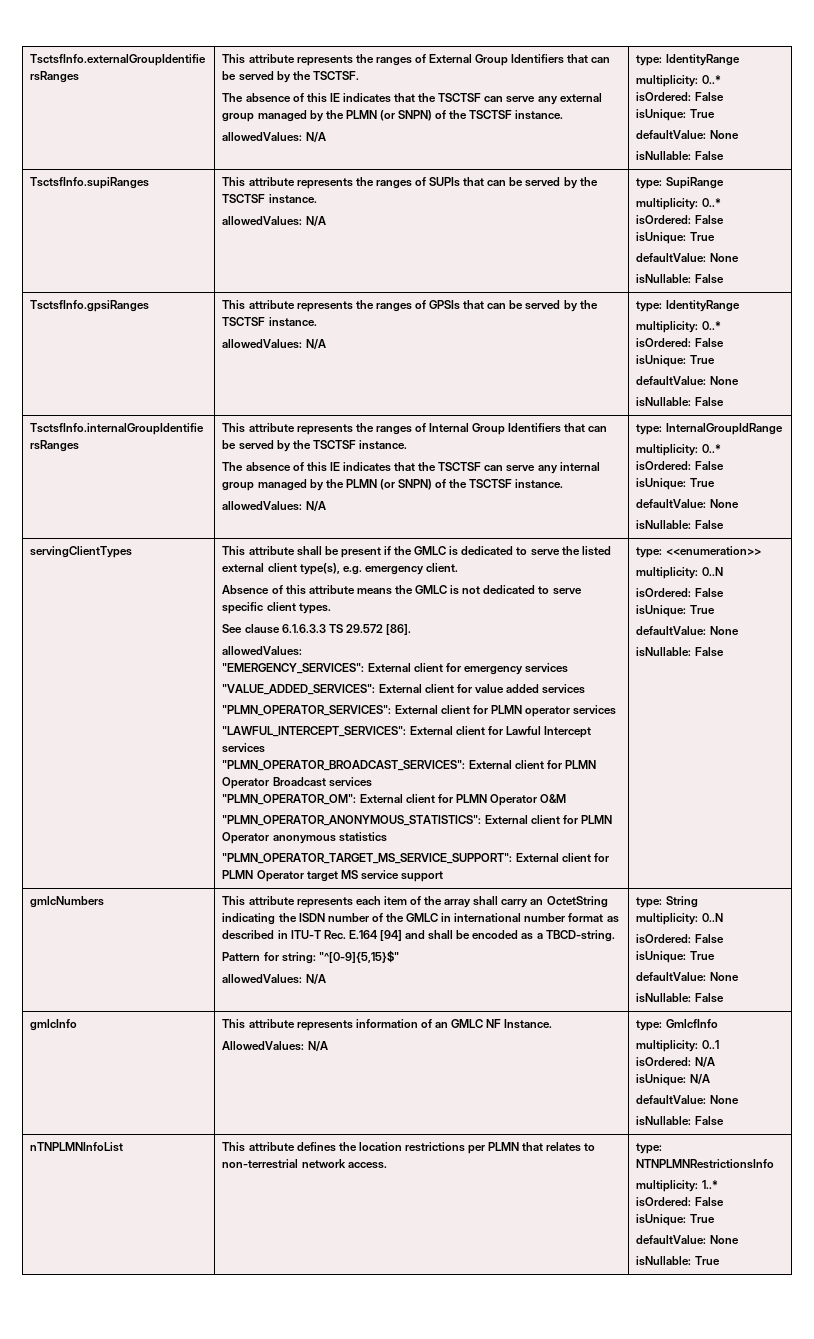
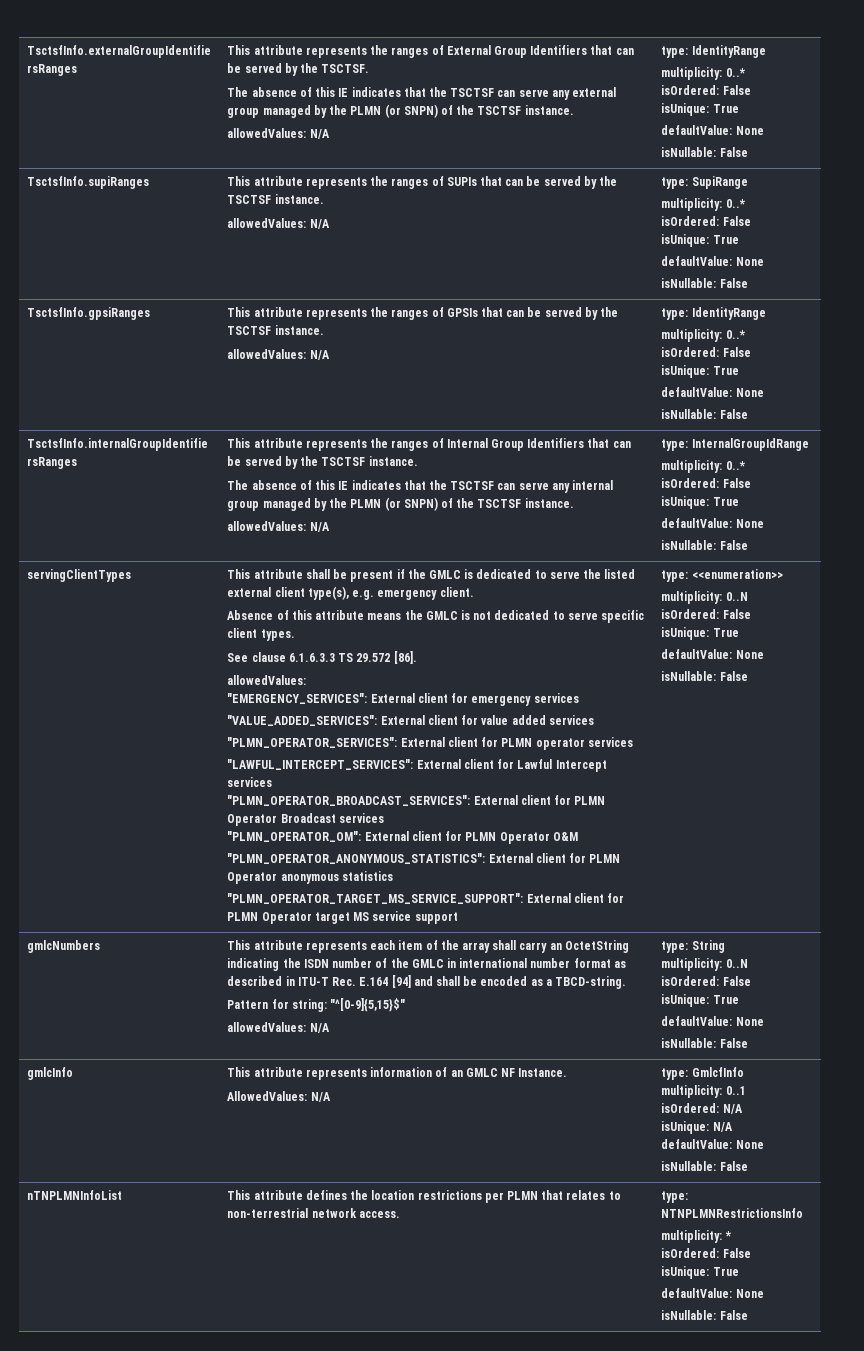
  nTNPLMNInfoList | This attribute defines the location restrictions per PLMN that relates to non-terrestrial network access. | type: NTNPLMNRestrictionsInfo
- multiplicity: 1..*
+ multiplicity: *
  isOrdered: False
  isUnique: True
  defaultValue: None
- isNullable: True
+ isNullable: False

